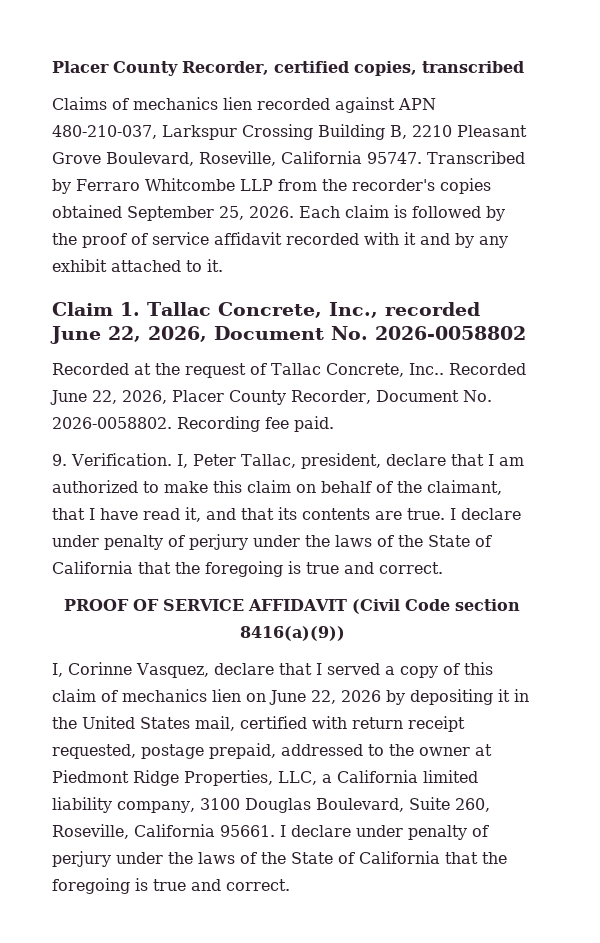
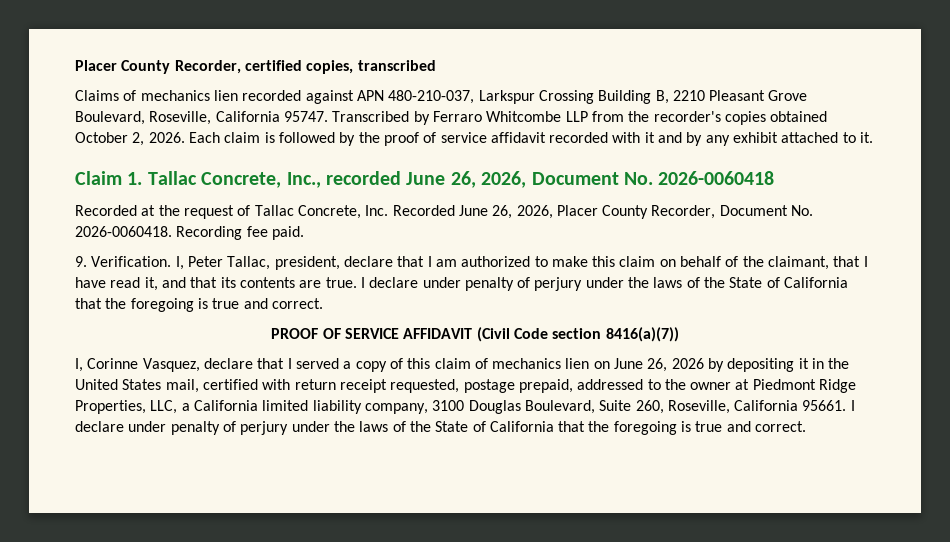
- Transcribed by Ferraro Whitcombe LLP from the recorder's copies obtained September 25, 2026.
+ Transcribed by Ferraro Whitcombe LLP from the recorder's copies obtained October 2, 2026.
- Claim 1. Tallac Concrete, Inc., recorded June 22, 2026, Document No. 2026-0058802
+ Claim 1. Tallac Concrete, Inc., recorded June 26, 2026, Document No. 2026-0060418
- Recorded at the request of Tallac Concrete, Inc.. Recorded June 22, 2026, Placer County Recorder, Document No. 2026-0058802.
+ Recorded at the request of Tallac Concrete, Inc. Recorded June 26, 2026, Placer County Recorder, Document No. 2026-0060418.
- PROOF OF SERVICE AFFIDAVIT (Civil Code section 8416(a)(9))
+ PROOF OF SERVICE AFFIDAVIT (Civil Code section 8416(a)(7))
- I, Corinne Vasquez, declare that I served a copy of this claim of mechanics lien on June 22, 2026 by depositing it in the United States mail, certified with return receipt requested, postage prepaid, addressed to the owner at Piedmont Ridge Properties, LLC, a California limited liability company, 3100 Douglas Boulevard, Suite 260, Roseville, California 95661.
+ I, Corinne Vasquez, declare that I served a copy of this claim of mechanics lien on June 26, 2026 by depositing it in the United States mail, certified with return receipt requested, postage prepaid, addressed to the owner at Piedmont Ridge Properties, LLC, a California limited liability company, 3100 Douglas Boulevard, Suite 260, Roseville, California 95661.

